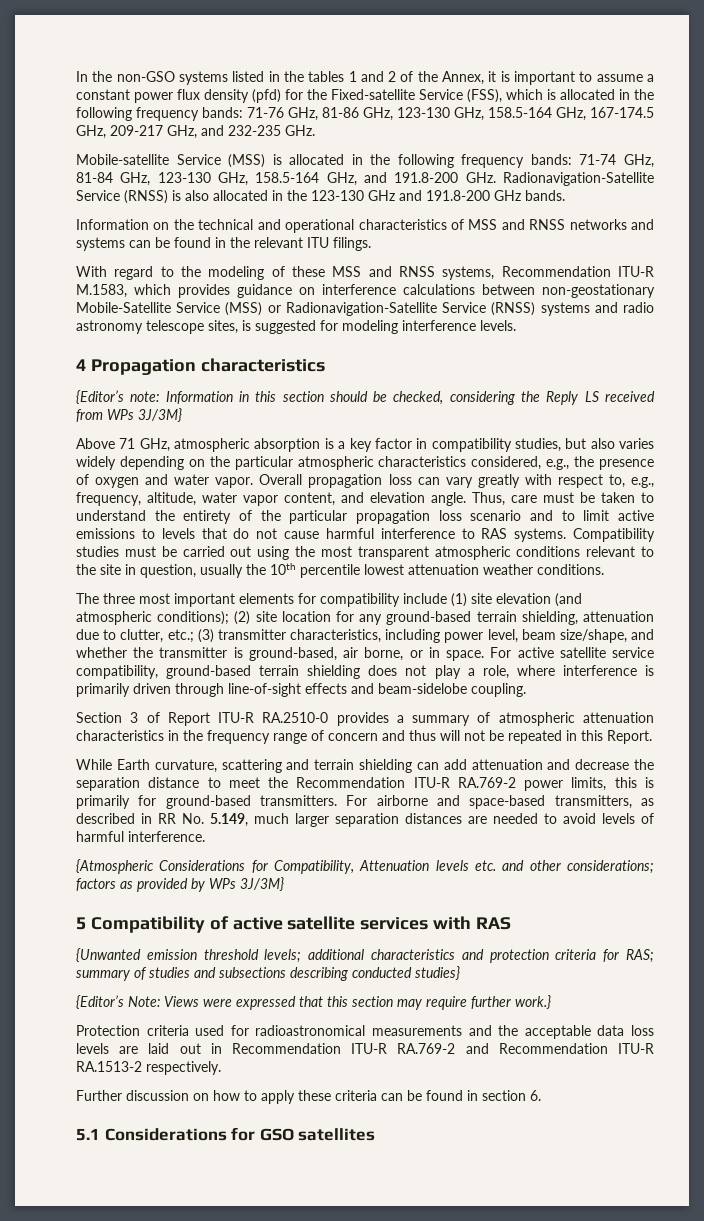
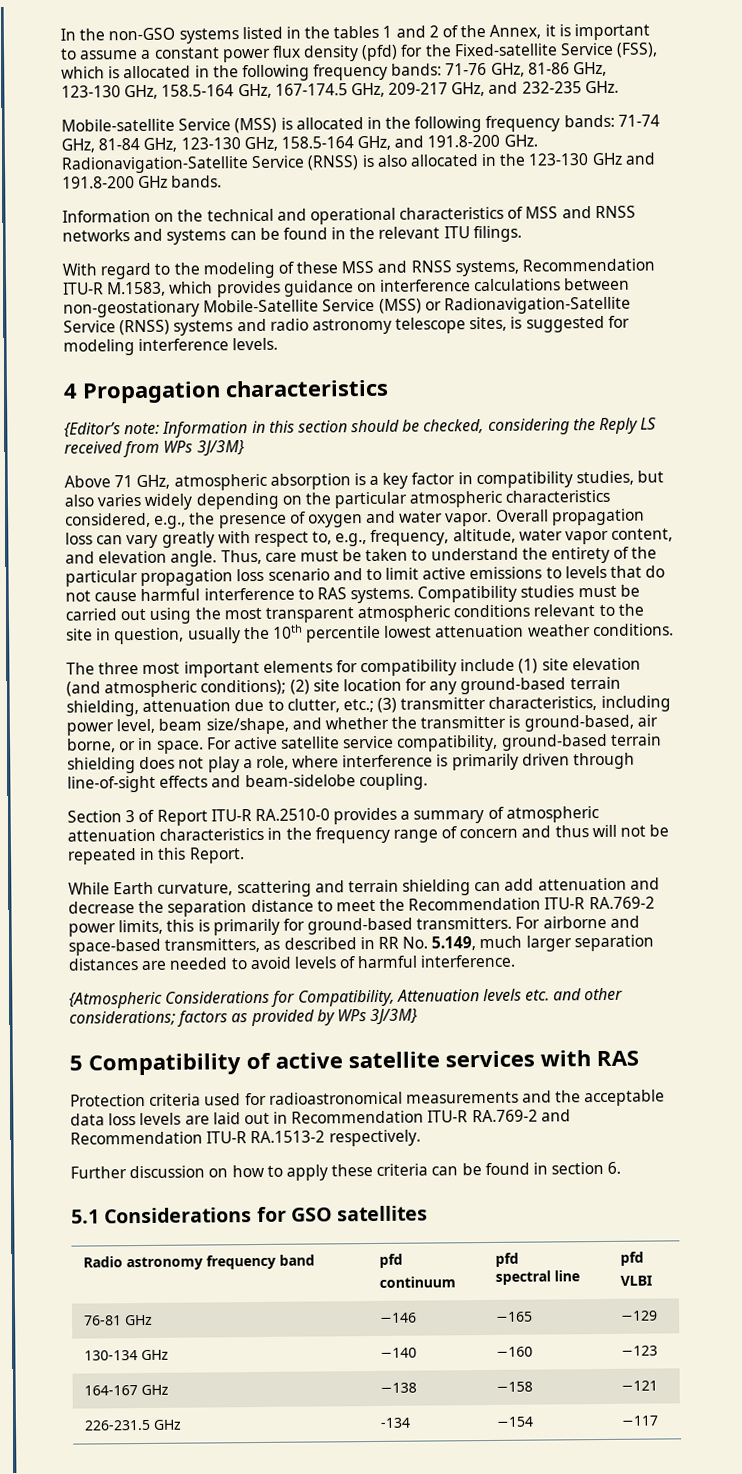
- {Unwanted emission threshold levels; additional characteristics and protection criteria for RAS; summary of studies and subsections describing conducted studies}
- {Editor’s Note: Views were expressed that this section may require further work.}
+ Radio astronomy frequency band | pfd
+ continuum | pfd
+ spectral line | pfd
+ VLBI
+ 76-81 GHz | −146 | −165 | −129
+ 130-134 GHz | −140 | −160 | −123
+ 164-167 GHz | −138 | −158 | −121
+ 226-231.5 GHz | -134 | −154 | −117

